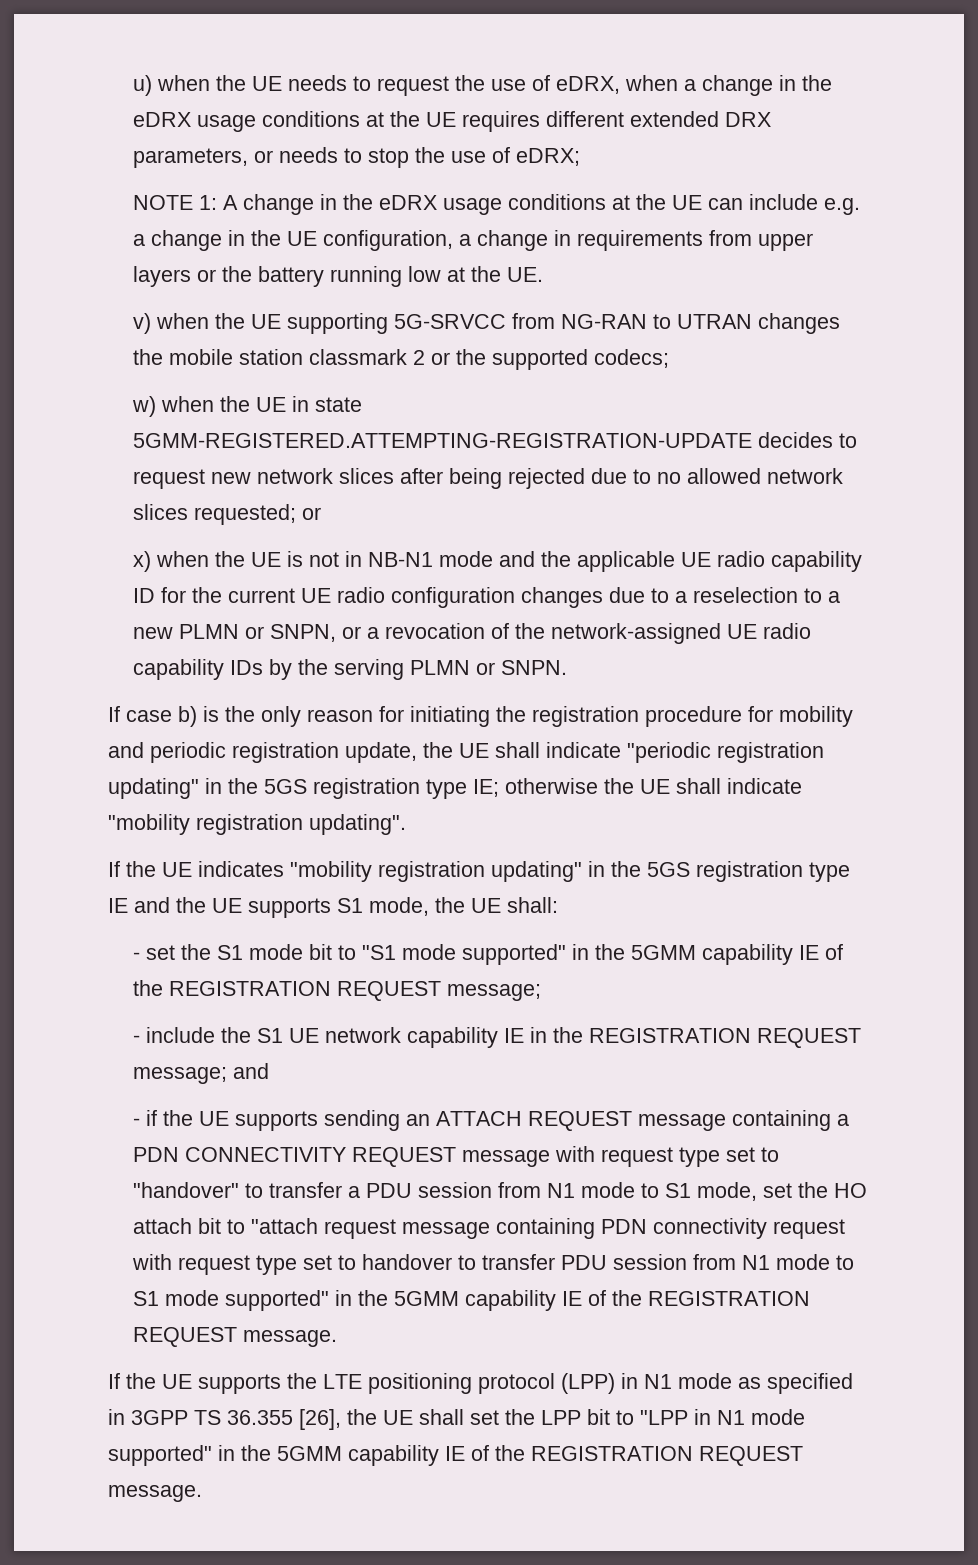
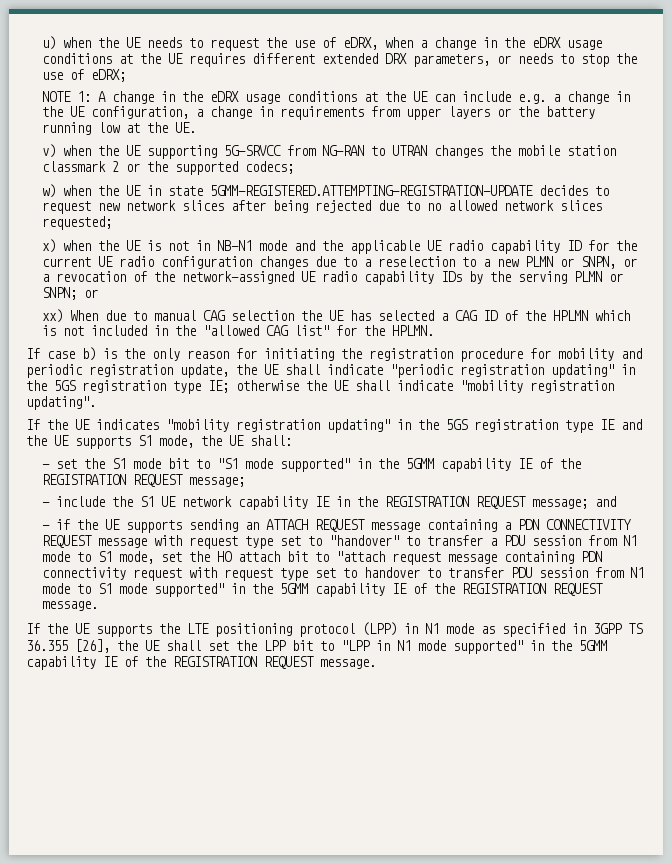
- w) when the UE in state 5GMM-REGISTERED.ATTEMPTING-REGISTRATION-UPDATE decides to request new network slices after being rejected due to no allowed network slices requested; or
+ w) when the UE in state 5GMM-REGISTERED.ATTEMPTING-REGISTRATION-UPDATE decides to request new network slices after being rejected due to no allowed network slices requested;
- x) when the UE is not in NB-N1 mode and the applicable UE radio capability ID for the current UE radio configuration changes due to a reselection to a new PLMN or SNPN, or a revocation of the network-assigned UE radio capability IDs by the serving PLMN or SNPN.
+ x) when the UE is not in NB-N1 mode and the applicable UE radio capability ID for the current UE radio configuration changes due to a reselection to a new PLMN or SNPN, or a revocation of the network-assigned UE radio capability IDs by the serving PLMN or SNPN; or
+ xx) When due to manual CAG selection the UE has selected a CAG ID of the HPLMN which is not included in the "allowed CAG list" for the HPLMN.

